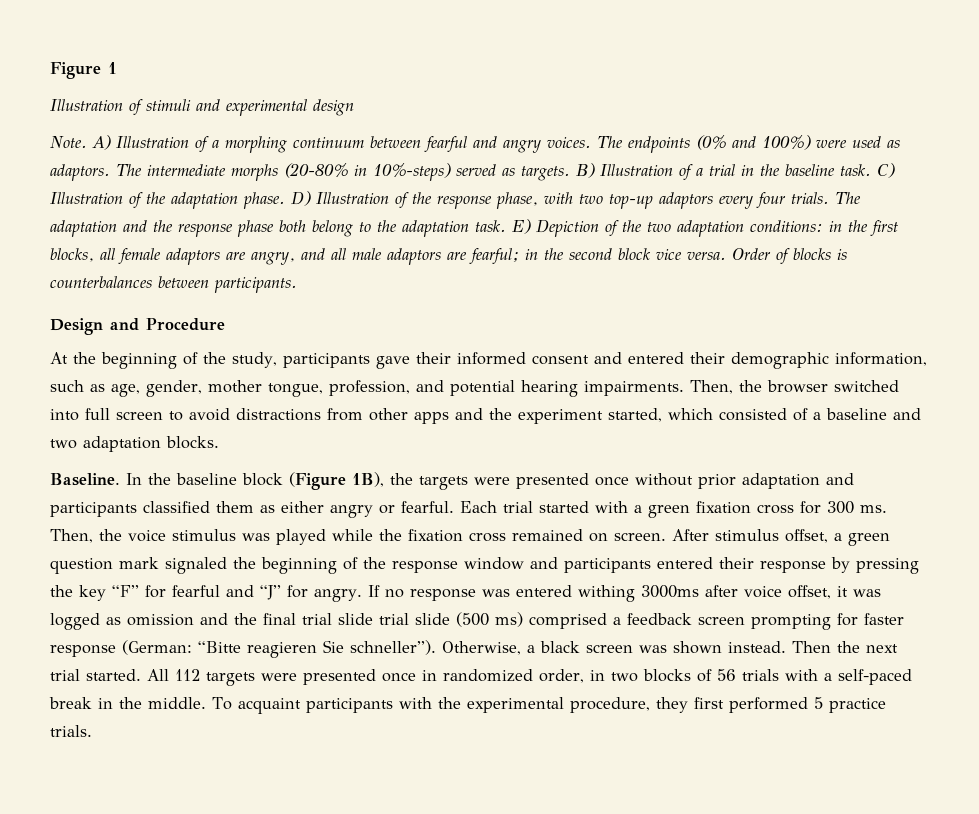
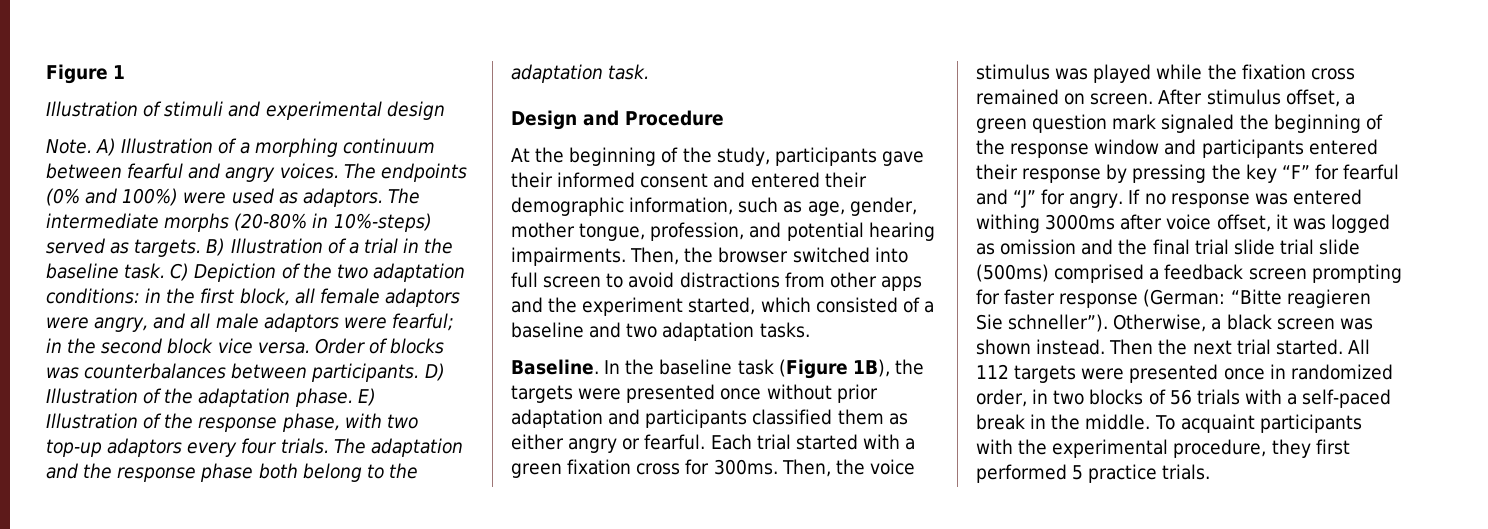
- C) Illustration of the adaptation phase.
+ C) Depiction of the two adaptation conditions: in the first block, all female adaptors were angry, and all male adaptors were fearful; in the second block vice versa. Order of blocks was counterbalances between participants. D) Illustration of the adaptation phase.
- D) Illustration of the response phase, with two top-up adaptors every four trials.
+ E) Illustration of the response phase, with two top-up adaptors every four trials.
- E) Depiction of the two adaptation conditions: in the first blocks, all female adaptors are angry, and all male adaptors are fearful; in the second block vice versa. Order of blocks is counterbalances between participants.
- Then, the browser switched into full screen to avoid distractions from other apps and the experiment started, which consisted of a baseline and two adaptation blocks.
+ Then, the browser switched into full screen to avoid distractions from other apps and the experiment started, which consisted of a baseline and two adaptation tasks.
- In the baseline block (Figure 1B), the targets were presented once without prior adaptation and participants classified them as either angry or fearful.
+ In the baseline task (Figure 1B), the targets were presented once without prior adaptation and participants classified them as either angry or fearful.
- Each trial started with a green fixation cross for 300 ms.
+ Each trial started with a green fixation cross for 300ms.
- If no response was entered withing 3000ms after voice offset, it was logged as omission and the final trial slide trial slide (500 ms) comprised a feedback screen prompting for faster response (German: “Bitte reagieren Sie schneller”).
+ If no response was entered withing 3000ms after voice offset, it was logged as omission and the final trial slide trial slide (500ms) comprised a feedback screen prompting for faster response (German: “Bitte reagieren Sie schneller”).

